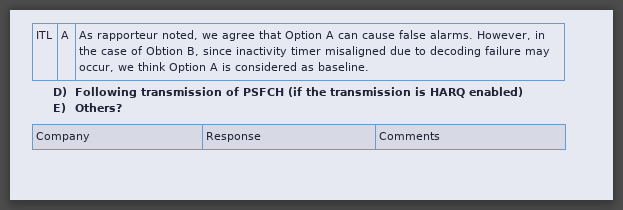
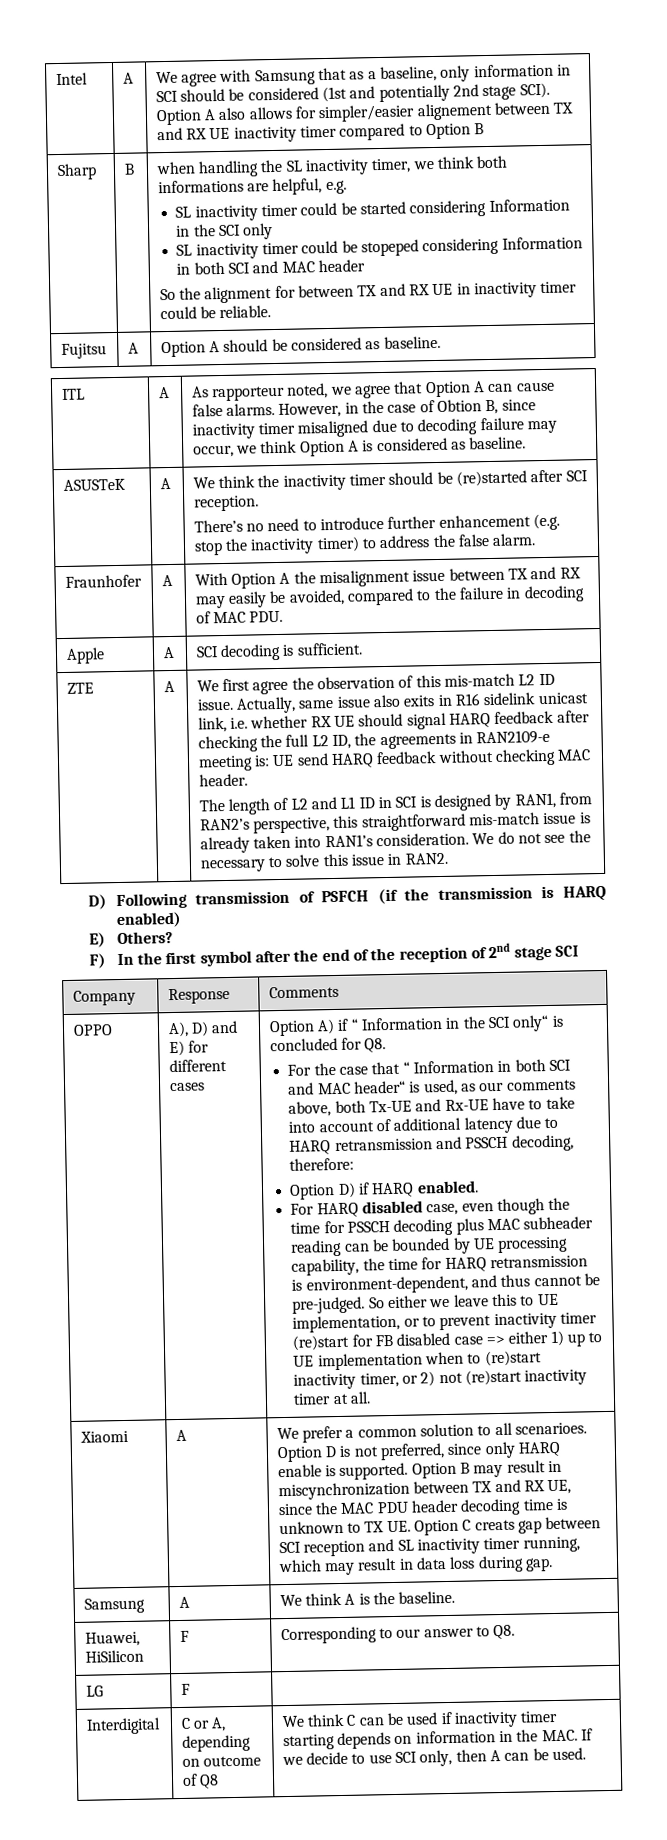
+ Intel | A | We agree with Samsung that as a baseline, only information in SCI should be considered (1st and potentially 2nd stage SCI). Option A also allows for simpler/easier alignement between TX and RX UE inactivity timer compared to Option B
+ Sharp | B | when handling the SL inactivity timer, we think both informations are helpful, e.g.
+ SL inactivity timer could be started considering Information in the SCI only
+ SL inactivity timer could be stopeped considering Information in both SCI and MAC header
+ So the alignment for between TX and RX UE in inactivity timer could be reliable.
+ Fujitsu | A | Option A should be considered as baseline.
+ ASUSTeK | A | We think the inactivity timer should be (re)started after SCI reception.
+ There’s no need to introduce further enhancement (e.g. stop the inactivity timer) to address the false alarm.
+ Fraunhofer | A | With Option A the misalignment issue between TX and RX may easily be avoided, compared to the failure in decoding of MAC PDU.
+ Apple | A | SCI decoding is sufficient.
+ ZTE | A | We first agree the observation of this mis-match L2 ID issue. Actually, same issue also exits in R16 sidelink unicast link, i.e. whether RX UE should signal HARQ feedback after checking the full L2 ID, the agreements in RAN2109-e meeting is: UE send HARQ feedback without checking MAC header.
+ The length of L2 and L1 ID in SCI is designed by RAN1, from RAN2’s perspective, this straightforward mis-match issue is already taken into RAN1’s consideration. We do not see the necessary to solve this issue in RAN2.
+ F) In the first symbol after the end of the reception of 2nd stage SCI
  Company | Response | Comments
+ OPPO | A), D) and E) for different cases | Option A) if “ Information in the SCI only“ is concluded for Q8.
+ For the case that “ Information in both SCI and MAC header“ is used, as our comments above, both Tx-UE and Rx-UE have to take into account of additional latency due to HARQ retransmission and PSSCH decoding, therefore:
+ Option D) if HARQ enabled.
+ For HARQ disabled case, even though the time for PSSCH decoding plus MAC subheader reading can be bounded by UE processing capability, the time for HARQ retransmission is environment-dependent, and thus cannot be pre-judged. So either we leave this to UE implementation, or to prevent inactivity timer (re)start for FB disabled case => either 1) up to UE implementation when to (re)start inactivity timer, or 2) not (re)start inactivity timer at all.
+ Xiaomi | A | We prefer a common solution to all scenarioes. Option D is not preferred, since only HARQ enable is supported. Option B may result in miscynchronization between TX and RX UE, since the MAC PDU header decoding time is unknown to TX UE. Option C creats gap between SCI reception and SL inactivity timer running, which may result in data loss during gap.
+ Samsung | A | We think A is the baseline.
+ Huawei, HiSilicon | F | Corresponding to our answer to Q8.
+ LG | F |
+ Interdigital | C or A, depending on outcome of Q8 | We think C can be used if inactivity timer starting depends on information in the MAC. If we decide to use SCI only, then A can be used.

